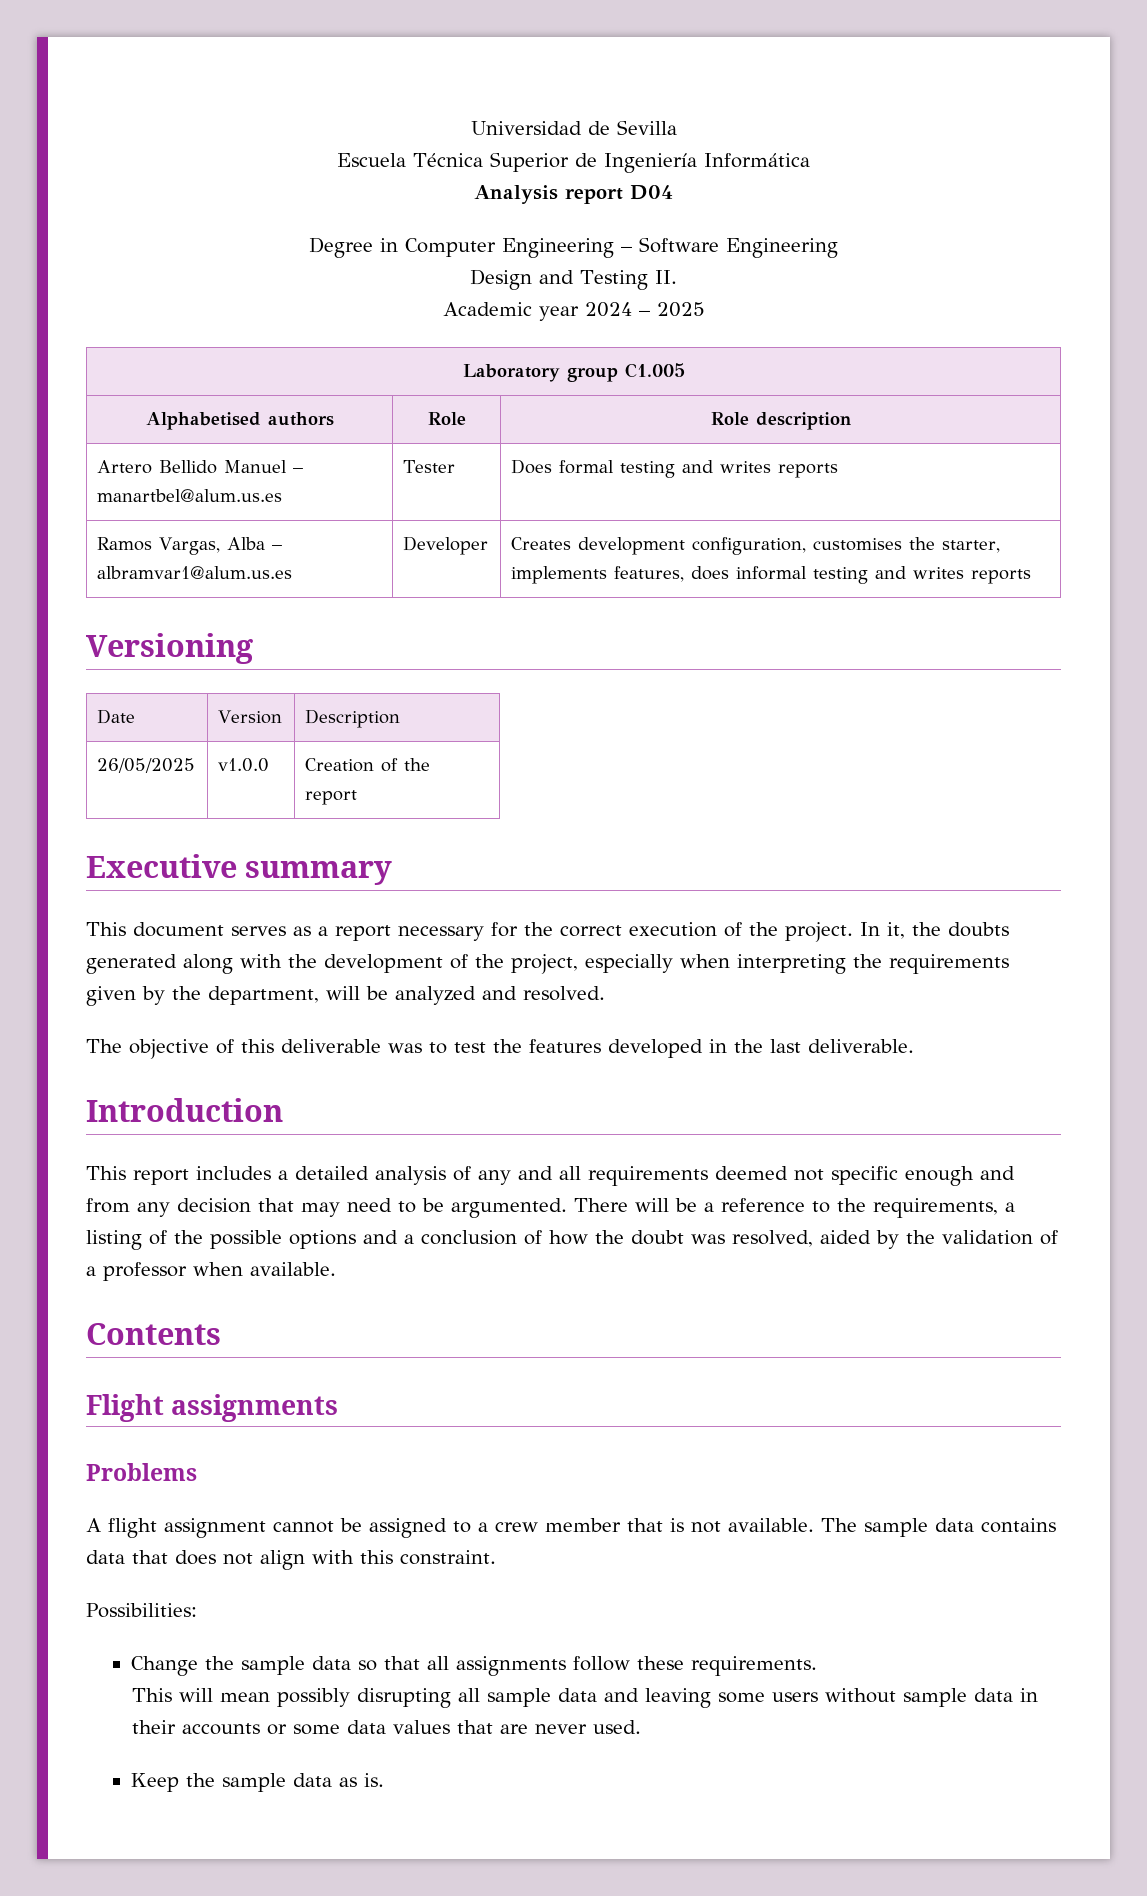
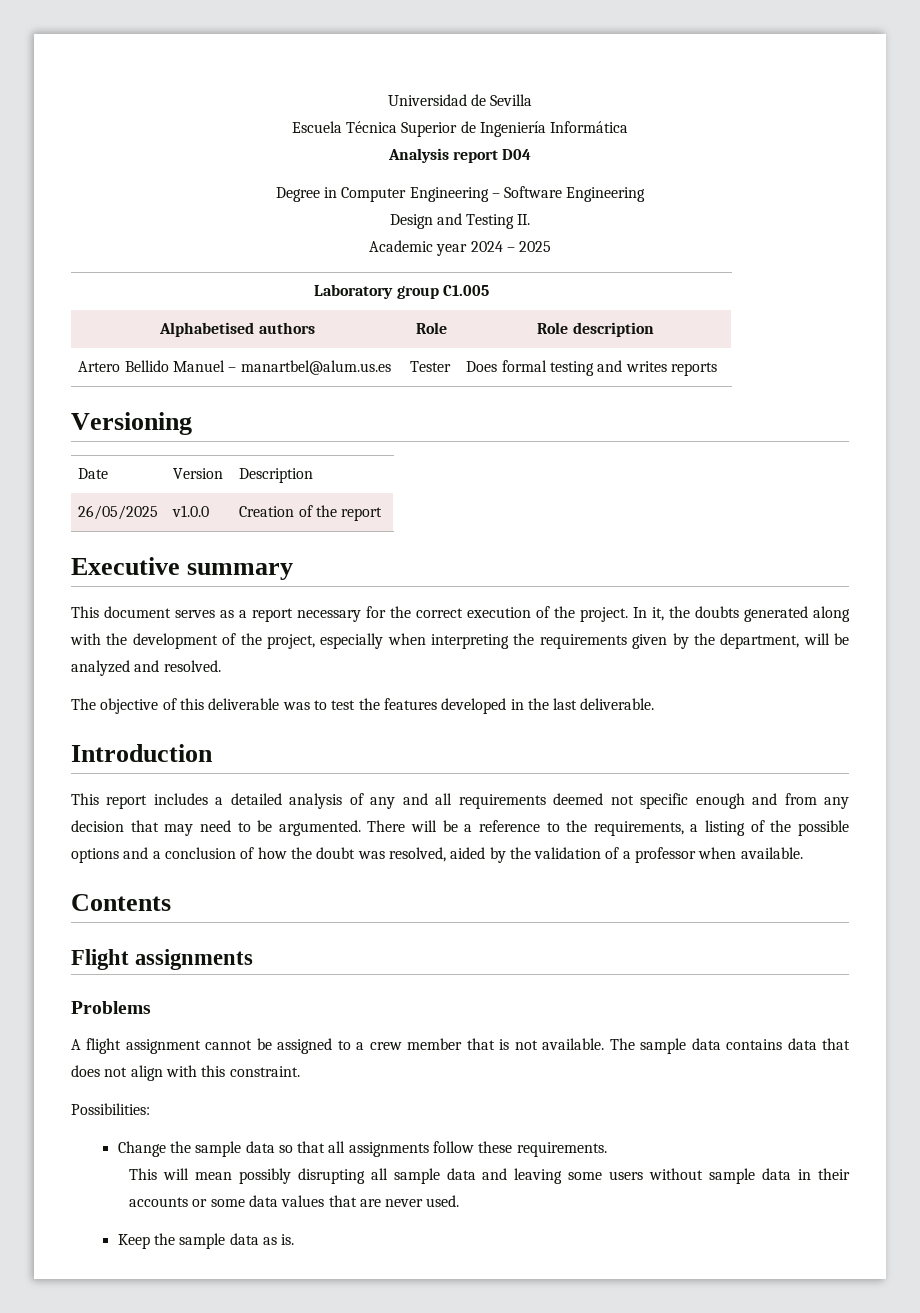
- Ramos Vargas, Alba – albramvar1@alum.us.es | Developer | Creates development configuration, customises the starter, implements features, does informal testing and writes reports

